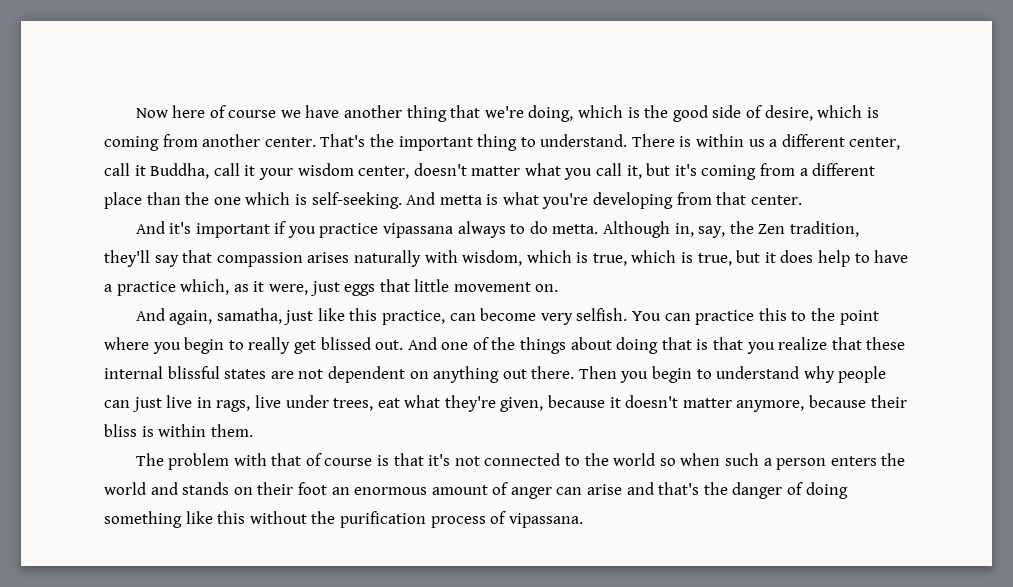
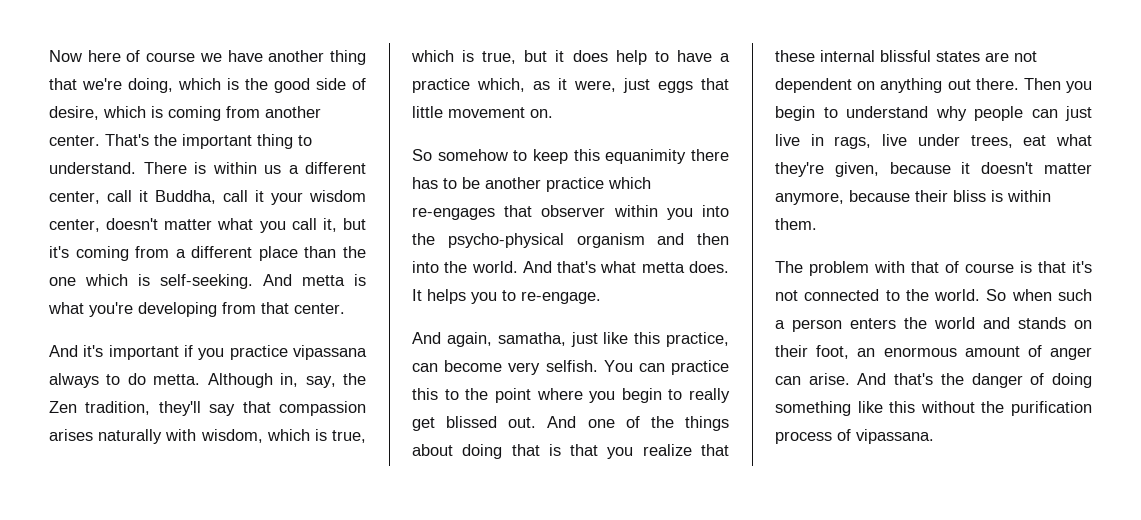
+ So somehow to keep this equanimity there has to be another practice which re-engages that observer within you into the psycho-physical organism and then into the world. And that's what metta does. It helps you to re-engage.
- The problem with that of course is that it's not connected to the world so when such a person enters the world and stands on their foot an enormous amount of anger can arise and that's the danger of doing something like this without the purification process of vipassana.
+ The problem with that of course is that it's not connected to the world. So when such a person enters the world and stands on their foot, an enormous amount of anger can arise. And that's the danger of doing something like this without the purification process of vipassana.

